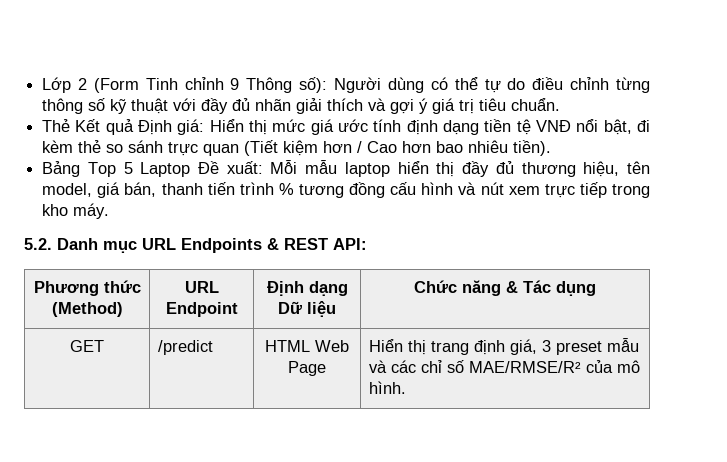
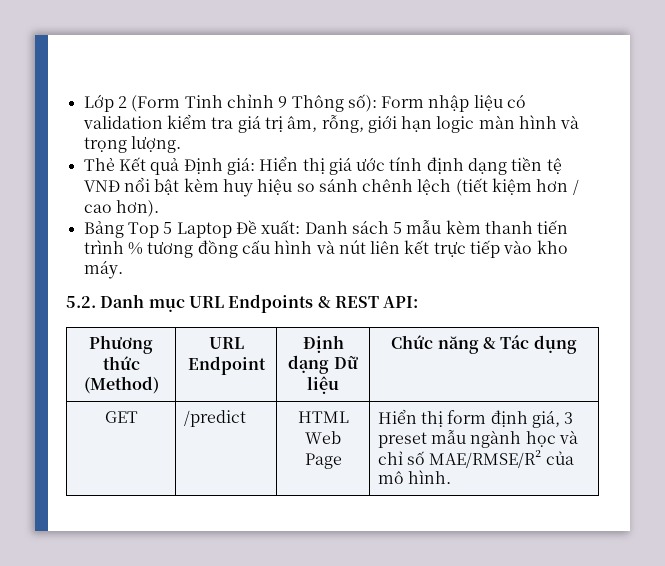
- Lớp 2 (Form Tinh chỉnh 9 Thông số): Người dùng có thể tự do điều chỉnh từng thông số kỹ thuật với đầy đủ nhãn giải thích và gợi ý giá trị tiêu chuẩn.
+ Lớp 2 (Form Tinh chỉnh 9 Thông số): Form nhập liệu có validation kiểm tra giá trị âm, rỗng, giới hạn logic màn hình và trọng lượng.
- Thẻ Kết quả Định giá: Hiển thị mức giá ước tính định dạng tiền tệ VNĐ nổi bật, đi kèm thẻ so sánh trực quan (Tiết kiệm hơn / Cao hơn bao nhiêu tiền).
+ Thẻ Kết quả Định giá: Hiển thị giá ước tính định dạng tiền tệ VNĐ nổi bật kèm huy hiệu so sánh chênh lệch (tiết kiệm hơn / cao hơn).
- Bảng Top 5 Laptop Đề xuất: Mỗi mẫu laptop hiển thị đầy đủ thương hiệu, tên model, giá bán, thanh tiến trình % tương đồng cấu hình và nút xem trực tiếp trong kho máy.
+ Bảng Top 5 Laptop Đề xuất: Danh sách 5 mẫu kèm thanh tiến trình % tương đồng cấu hình và nút liên kết trực tiếp vào kho máy.
- GET | /predict | HTML Web Page | Hiển thị trang định giá, 3 preset mẫu và các chỉ số MAE/RMSE/R² của mô hình.
+ GET | /predict | HTML Web Page | Hiển thị form định giá, 3 preset mẫu ngành học và chỉ số MAE/RMSE/R² của mô hình.

